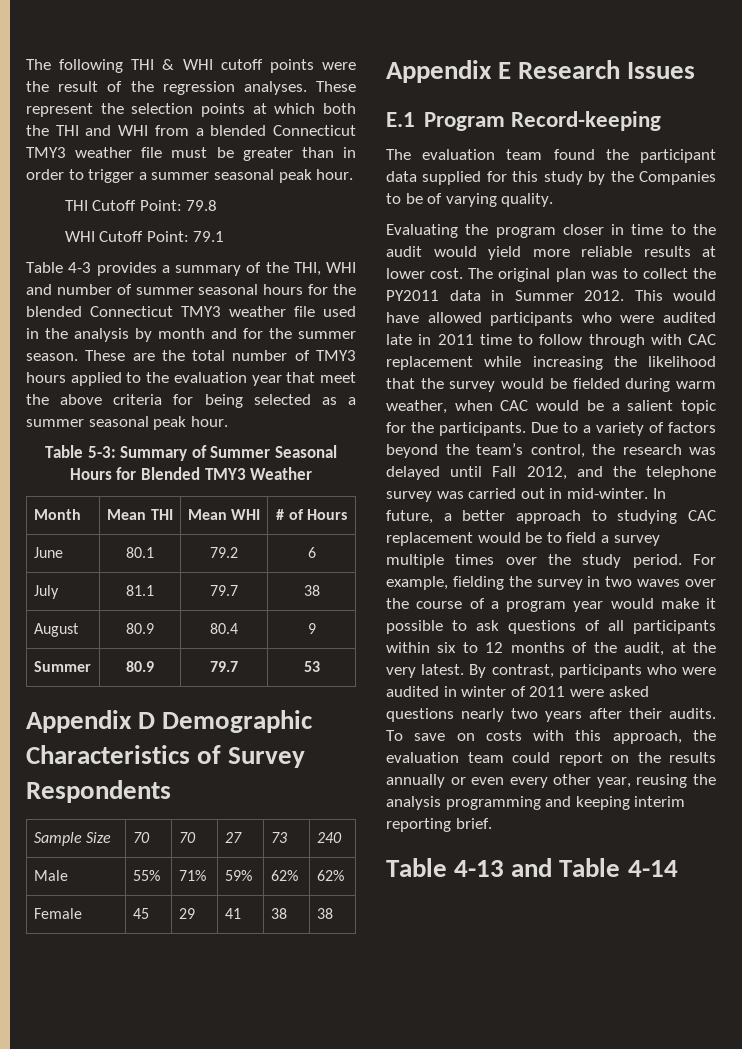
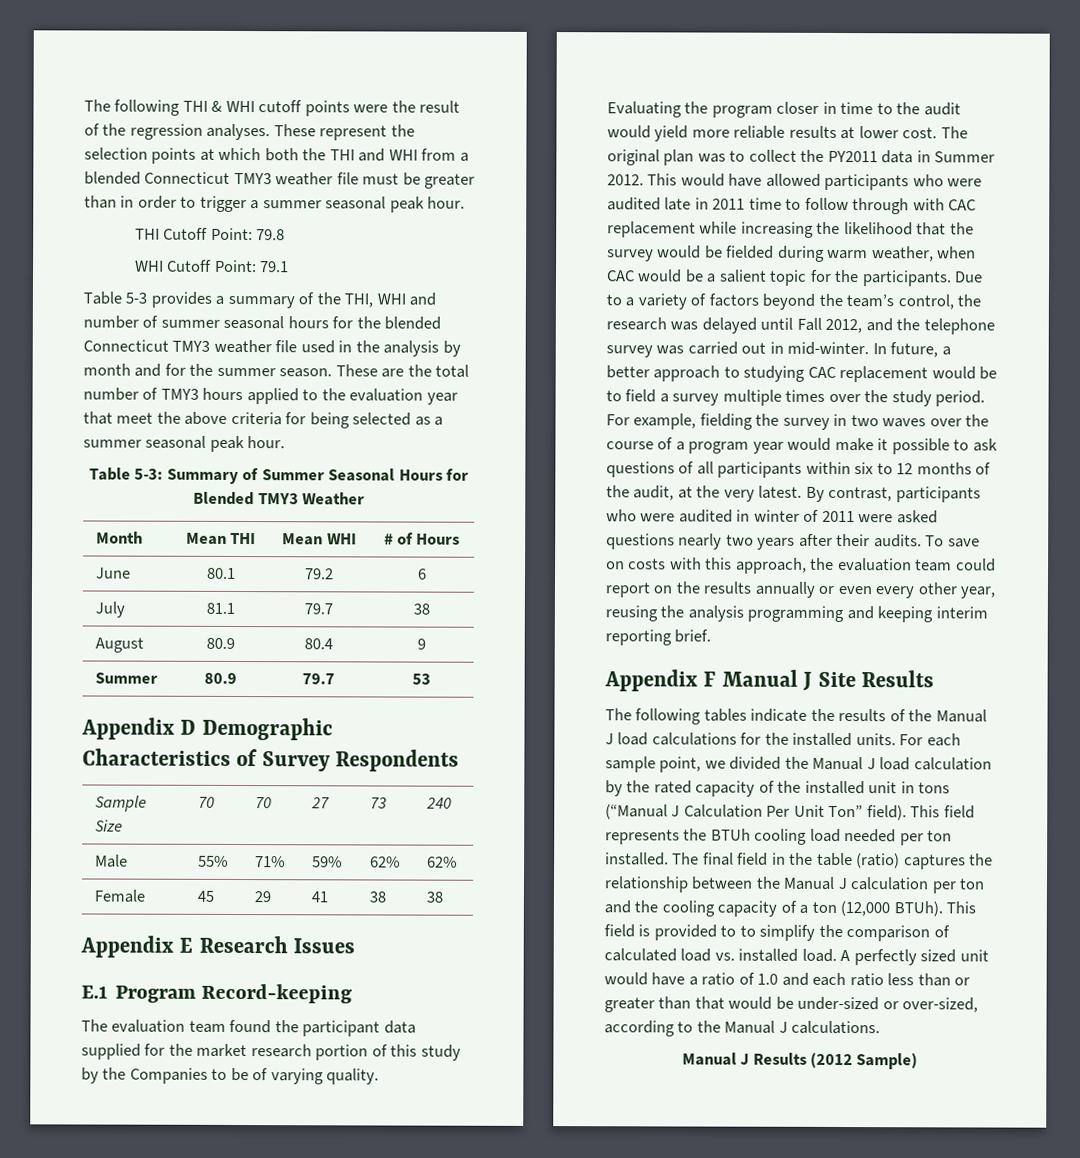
- Table 4-3 provides a summary of the THI, WHI and number of summer seasonal hours for the blended Connecticut TMY3 weather file used in the analysis by month and for the summer season.
+ Table 5-3 provides a summary of the THI, WHI and number of summer seasonal hours for the blended Connecticut TMY3 weather file used in the analysis by month and for the summer season.
- The evaluation team found the participant data supplied for this study by the Companies to be of varying quality.
+ The evaluation team found the participant data supplied for the market research portion of this study by the Companies to be of varying quality.
- Table 4-13 and Table 4-14
+ Appendix F Manual J Site Results
+ The following tables indicate the results of the Manual J load calculations for the installed units. For each sample point, we divided the Manual J load calculation by the rated capacity of the installed unit in tons (“Manual J Calculation Per Unit Ton” field). This field represents the BTUh cooling load needed per ton installed. The final field in the table (ratio) captures the relationship between the Manual J calculation per ton and the cooling capacity of a ton (12,000 BTUh). This field is provided to to simplify the comparison of calculated load vs. installed load. A perfectly sized unit would have a ratio of 1.0 and each ratio less than or greater than that would be under-sized or over-sized, according to the Manual J calculations.
+ Manual J Results (2012 Sample)

